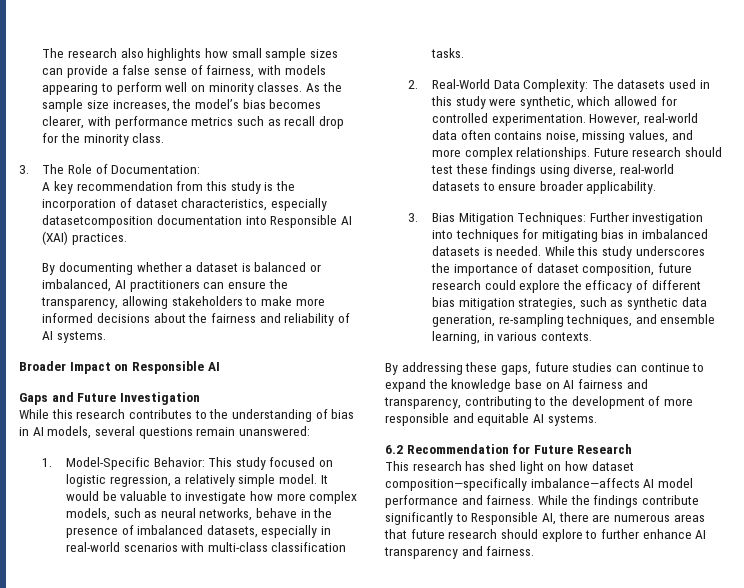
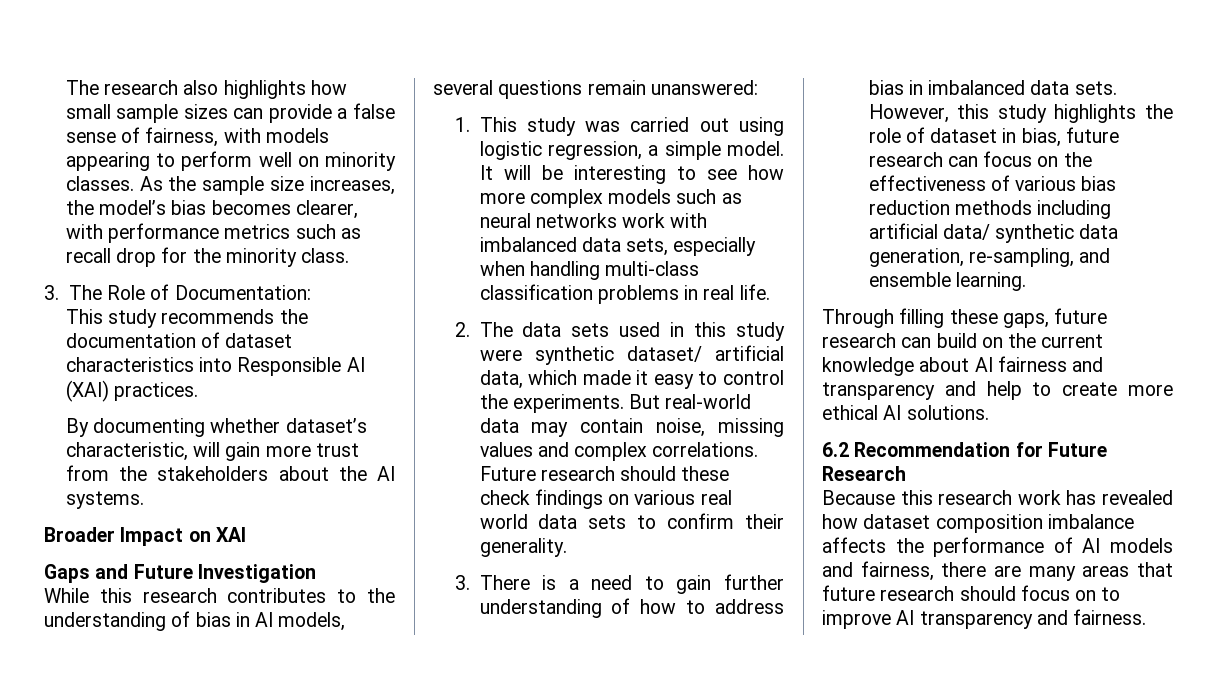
- A key recommendation from this study is the incorporation of dataset characteristics, especially datasetcomposition documentation into Responsible AI (XAI) practices.
+ This study recommends the documentation of dataset characteristics into Responsible AI (XAI) practices.
- By documenting whether a dataset is balanced or imbalanced, AI practitioners can ensure the transparency, allowing stakeholders to make more informed decisions about the fairness and reliability of AI systems.
+ By documenting whether dataset’s characteristic, will gain more trust from the stakeholders about the AI systems.
- Broader Impact on Responsible AI
+ Broader Impact on XAI
- 1. Model-Specific Behavior: This study focused on logistic regression, a relatively simple model.
+ 1. This study was carried out using logistic regression, a simple model.
- It would be valuable to investigate how more complex models, such as neural networks, behave in the presence of imbalanced datasets, especially in real-world scenarios with multi-class classification tasks.
- 2. Real-World Data Complexity: The datasets used in this study were synthetic, which allowed for controlled experimentation. However, real-world data often contains noise, missing values, and more complex relationships. Future research should test these findings using diverse, real-world datasets to ensure broader applicability.
- 3. Bias Mitigation Techniques: Further investigation into techniques for mitigating bias in imbalanced datasets is needed. While this study underscores the importance of dataset composition, future research could explore the efficacy of different bias mitigation strategies, such as synthetic data generation, re-sampling techniques, and ensemble learning, in various contexts.
- By addressing these gaps, future studies can continue to expand the knowledge base on AI fairness and transparency, contributing to the development of more responsible and equitable AI systems.
+ It will be interesting to see how more complex models such as neural networks work with imbalanced data sets, especially when handling multi-class classification problems in real life.
+ 2. The data sets used in this study were synthetic dataset/ artificial data, which made it easy to control the experiments. But real-world data may contain noise, missing values and complex correlations. Future research should these check findings on various real world data sets to confirm their generality.
+ 3. There is a need to gain further understanding of how to address bias in imbalanced data sets. However, this study highlights the role of dataset in bias, future research can focus on the effectiveness of various bias reduction methods including artificial data/ synthetic data generation, re-sampling, and ensemble learning.
+ Through filling these gaps, future research can build on the current knowledge about AI fairness and transparency and help to create more ethical AI solutions.
- This research has shed light on how dataset composition—specifically imbalance—affects AI model performance and fairness. While the findings contribute significantly to Responsible AI, there are numerous areas that future research should explore to further enhance AI transparency and fairness.
+ Because this research work has revealed how dataset composition imbalance affects the performance of AI models and fairness, there are many areas that future research should focus on to improve AI transparency and fairness.

